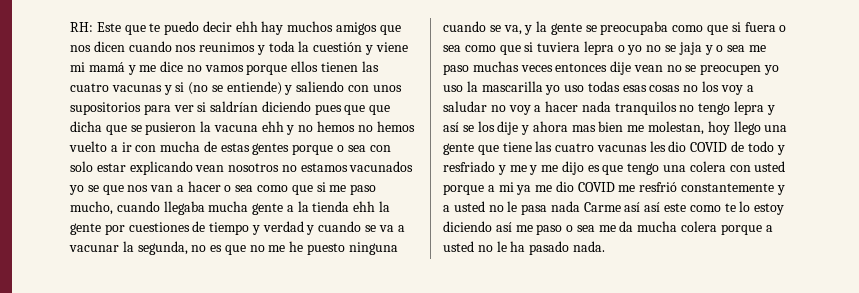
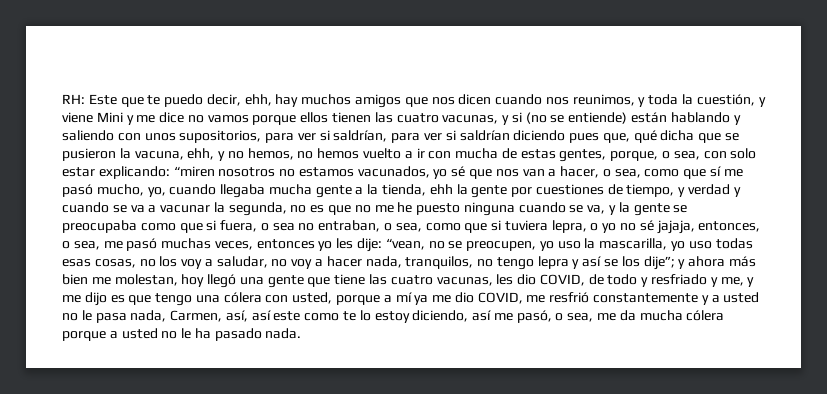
- Este que te puedo decir ehh hay muchos amigos que nos dicen cuando nos reunimos y toda la cuestión y viene mi mamá y me dice no vamos porque ellos tienen las cuatro vacunas y si (no se entiende) y saliendo con unos supositorios para ver si saldrían diciendo pues que que dicha que se pusieron la vacuna ehh y no hemos no hemos vuelto a ir con mucha de estas gentes porque o sea con solo estar explicando vean nosotros no estamos vacunados yo se que nos van a hacer o sea como que si me paso mucho, cuando llegaba mucha gente a la tienda ehh la gente por cuestiones de tiempo y verdad y cuando se va a vacunar la segunda, no es que no me he puesto ninguna cuando se va, y la gente se preocupaba como que si fuera o sea como que si tuviera lepra o yo no se jaja y o sea me paso muchas veces entonces dije vean no se preocupen yo uso la mascarilla yo uso todas esas cosas no los voy a saludar no voy a hacer nada tranquilos no tengo lepra y así se los dije y ahora mas bien me molestan, hoy llego una gente que tiene las cuatro vacunas les dio COVID de todo y resfriado y me y me dijo es que tengo una colera con usted porque a mi ya me dio COVID me resfrió constantemente y a usted no le pasa nada Carme así así este como te lo estoy diciendo así me paso o sea me da mucha colera porque a usted no le ha pasado nada.
+ Este que te puedo decir, ehh, hay muchos amigos que nos dicen cuando nos reunimos, y toda la cuestión, y viene Mini y me dice no vamos porque ellos tienen las cuatro vacunas, y si (no se entiende) están hablando y saliendo con unos supositorios, para ver si saldrían, para ver si saldrían diciendo pues que, qué dicha que se pusieron la vacuna, ehh, y no hemos, no hemos vuelto a ir con mucha de estas gentes, porque, o sea, con solo estar explicando: “miren nosotros no estamos vacunados, yo sé que nos van a hacer, o sea, como que sí me pasó mucho, yo, cuando llegaba mucha gente a la tienda, ehh la gente por cuestiones de tiempo, y verdad y cuando se va a vacunar la segunda, no es que no me he puesto ninguna cuando se va, y la gente se preocupaba como que si fuera, o sea no entraban, o sea, como que si tuviera lepra, o yo no sé jajaja, entonces, o sea, me pasó muchas veces, entonces yo les dije: “vean, no se preocupen, yo uso la mascarilla, yo uso todas esas cosas, no los voy a saludar, no voy a hacer nada, tranquilos, no tengo lepra y así se los dije”; y ahora más bien me molestan, hoy llegó una gente que tiene las cuatro vacunas, les dio COVID, de todo y resfriado y me, y me dijo es que tengo una cólera con usted, porque a mí ya me dio COVID, me resfrió constantemente y a usted no le pasa nada, Carmen, así, así este como te lo estoy diciendo, así me pasó, o sea, me da mucha cólera porque a usted no le ha pasado nada.

